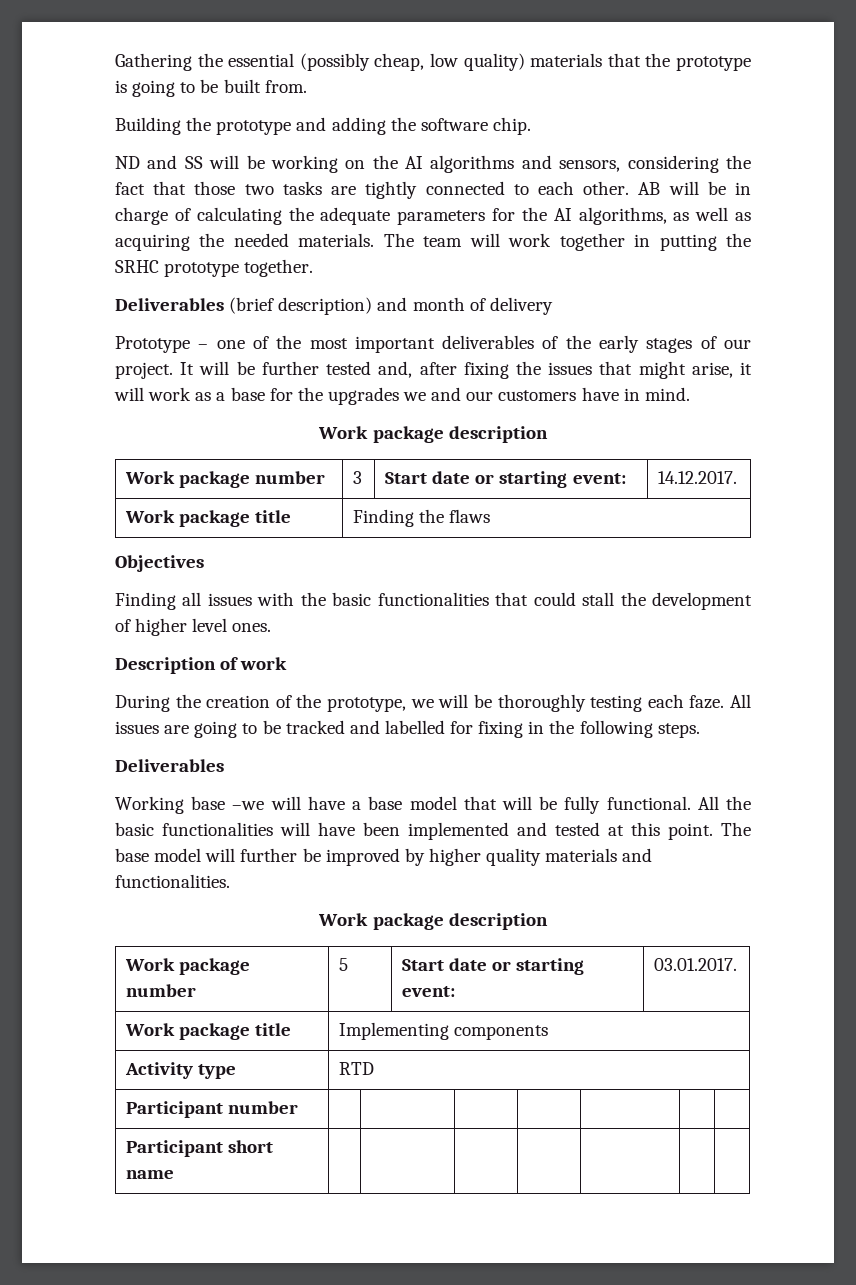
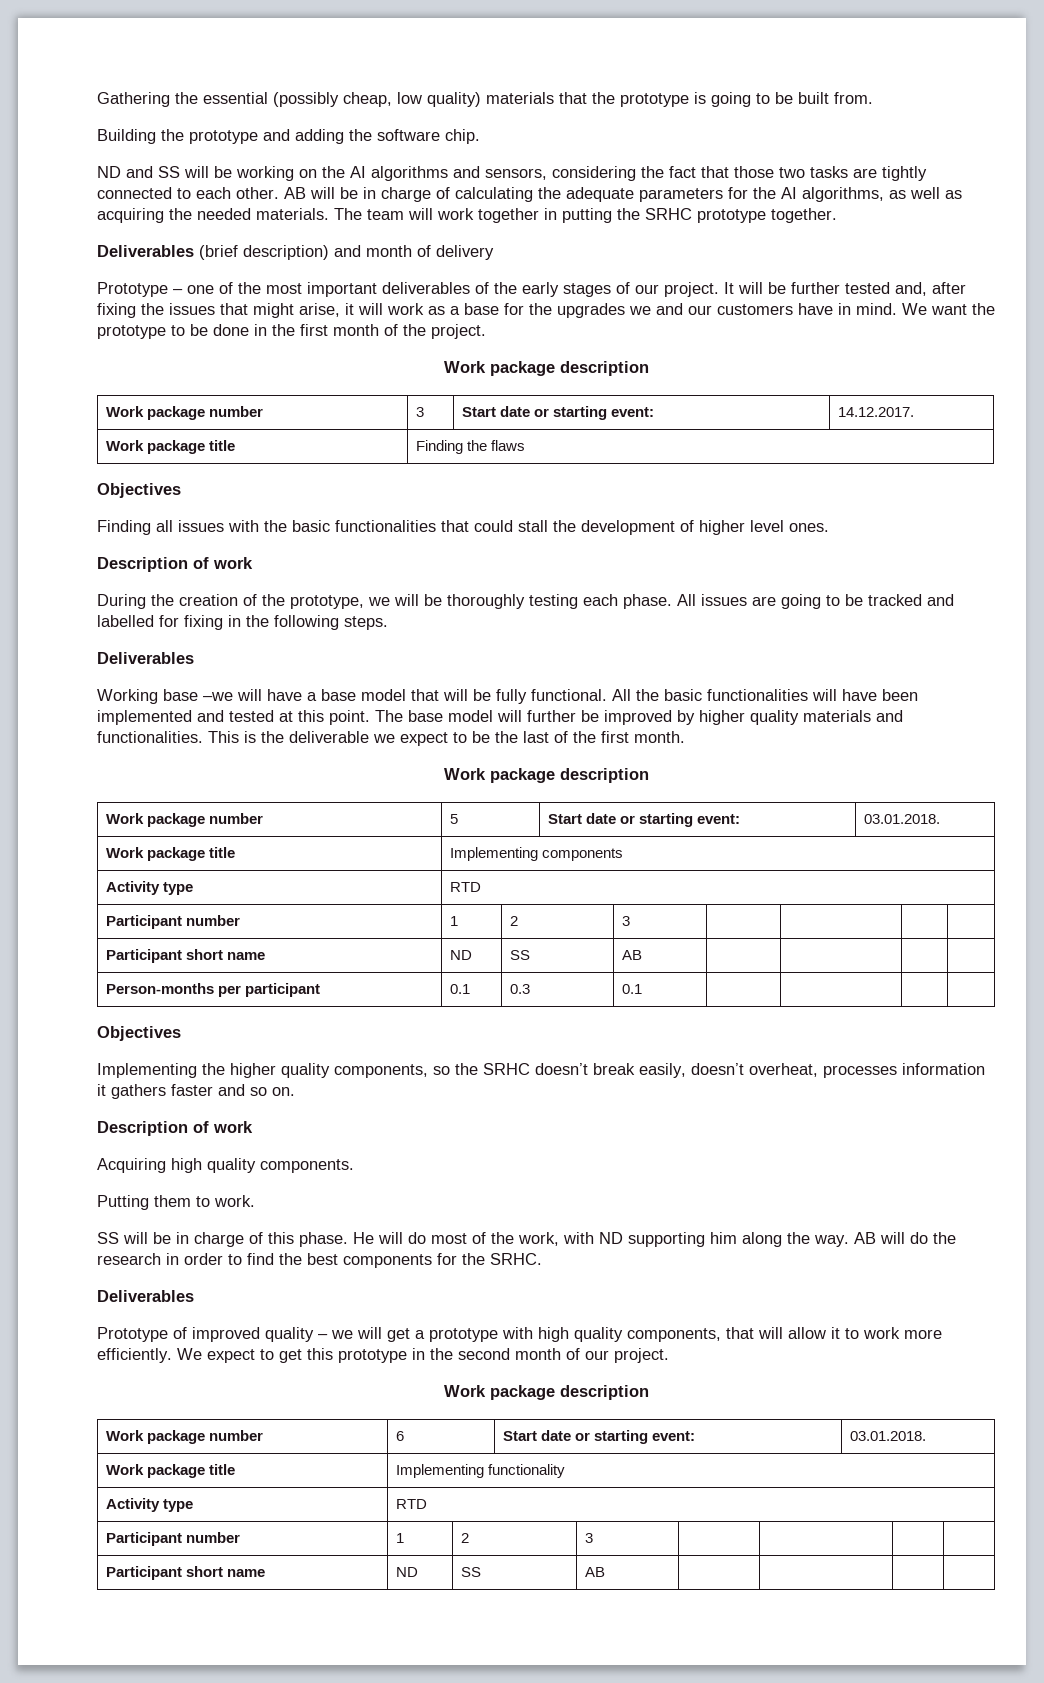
+ We want the prototype to be done in the first month of the project.
- During the creation of the prototype, we will be thoroughly testing each faze.
+ During the creation of the prototype, we will be thoroughly testing each phase.
+ This is the deliverable we expect to be the last of the first month.
- Work package number | 5 | Start date or starting event: | 03.01.2017.
+ Work package number | 5 | Start date or starting event: | 03.01.2018.
  Work package title | Implementing components
  Activity type | RTD
- Participant number | | | | | | |
- Participant short name | | | | | | |
+ Participant number | 1 | 2 | 3 | | | |
+ Participant short name | ND | SS | AB | | | |
+ Person-months per participant | 0.1 | 0.3 | 0.1 | | | |
+ Objectives
+ Implementing the higher quality components, so the SRHC doesn’t break easily, doesn’t overheat, processes information it gathers faster and so on.
+ Description of work
+ Acquiring high quality components.
+ Putting them to work.
+ SS will be in charge of this phase. He will do most of the work, with ND supporting him along the way. AB will do the research in order to find the best components for the SRHC.
+ Deliverables
+ Prototype of improved quality – we will get a prototype with high quality components, that will allow it to work more efficiently. We expect to get this prototype in the second month of our project.
+ Work package description
+ Work package number | 6 | Start date or starting event: | 03.01.2018.
+ Work package title | Implementing functionality
+ Activity type | RTD
+ Participant number | 1 | 2 | 3 | | | |
+ Participant short name | ND | SS | AB | | | |

